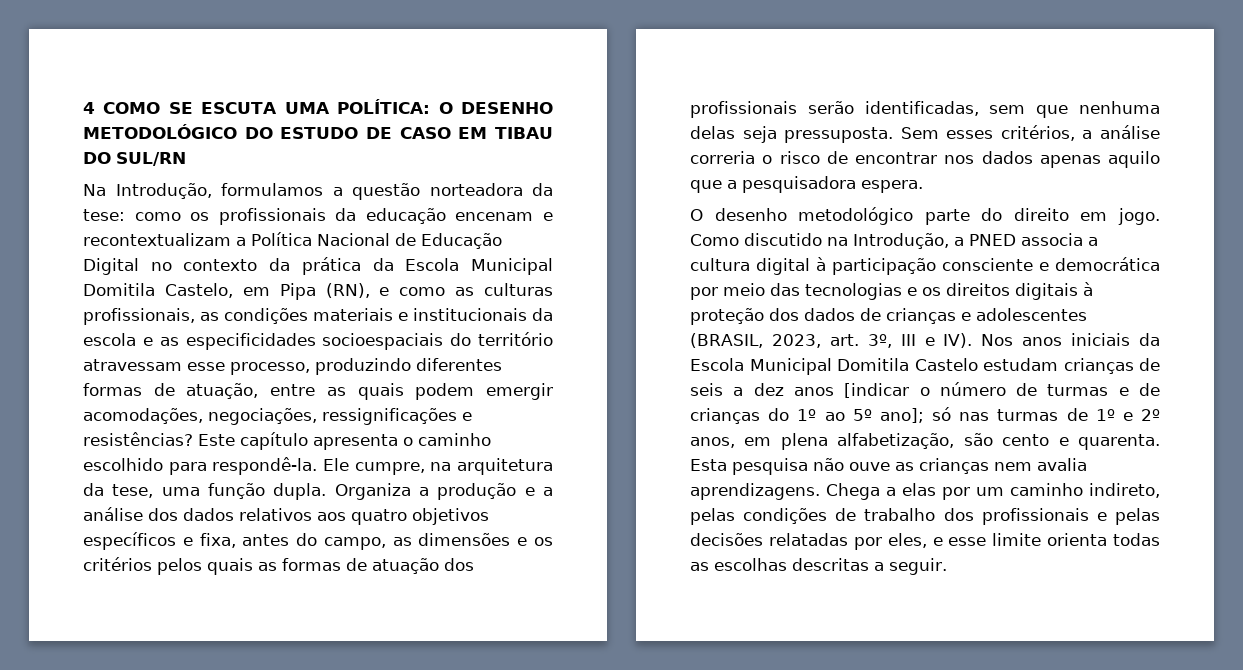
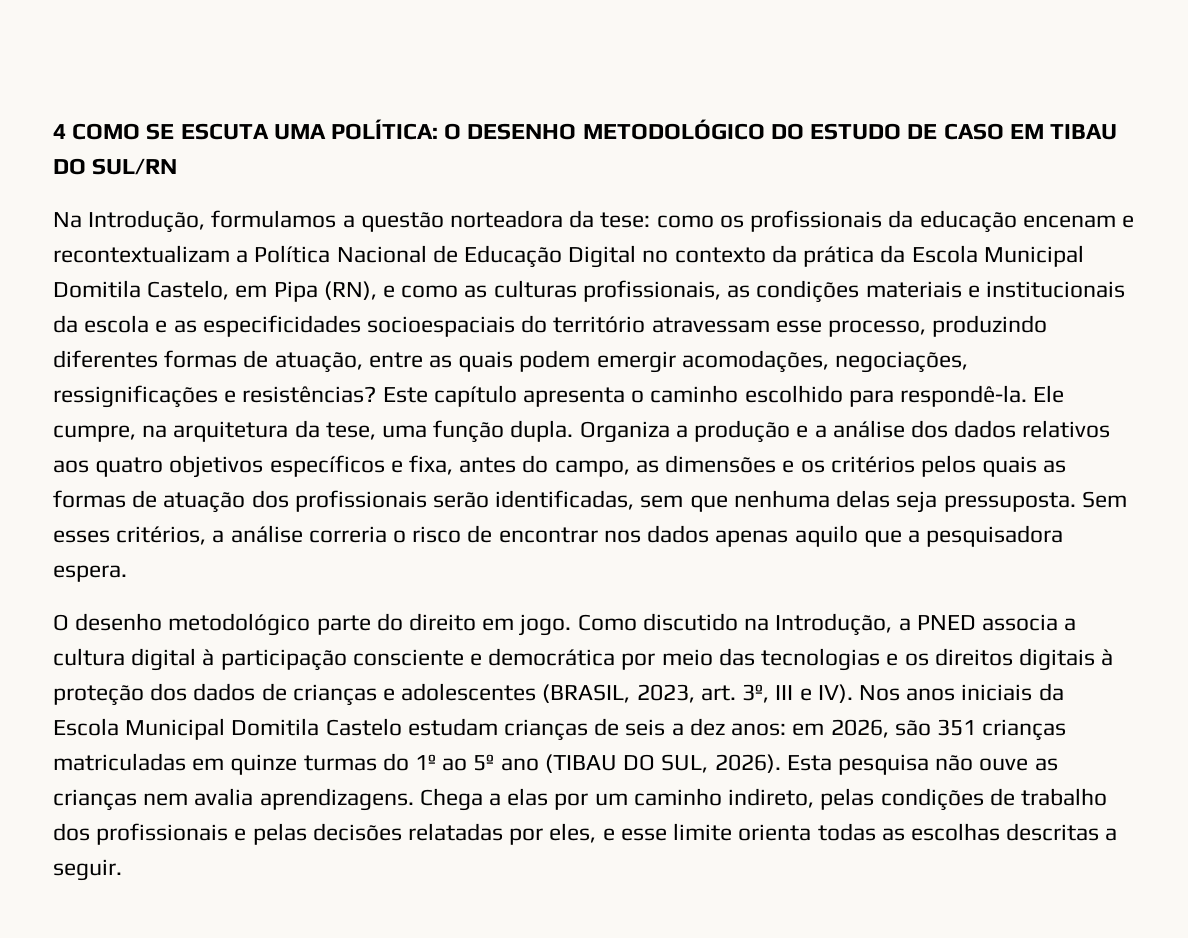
- Como discutido na Introdução, a PNED associa a cultura digital à participação consciente e democrática por meio das tecnologias e os direitos digitais à proteção dos dados de crianças e adolescentes (BRASIL, 2023, art. 3º, III e IV). Nos anos iniciais da Escola Municipal Domitila Castelo estudam crianças de seis a dez anos [indicar o número de turmas e de crianças do 1º ao 5º ano]; só nas turmas de 1º e 2º anos, em plena alfabetização, são cento e quarenta.
+ Como discutido na Introdução, a PNED associa a cultura digital à participação consciente e democrática por meio das tecnologias e os direitos digitais à proteção dos dados de crianças e adolescentes (BRASIL, 2023, art. 3º, III e IV). Nos anos iniciais da Escola Municipal Domitila Castelo estudam crianças de seis a dez anos: em 2026, são 351 crianças matriculadas em quinze turmas do 1º ao 5º ano (TIBAU DO SUL, 2026).

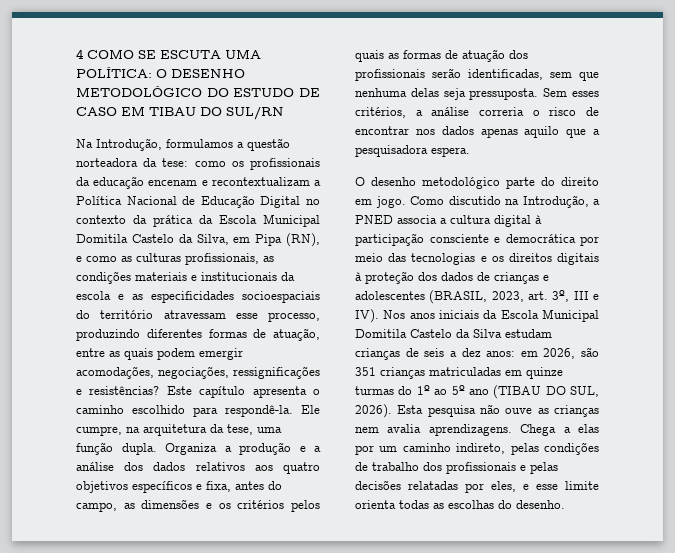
- como os profissionais da educação encenam e recontextualizam a Política Nacional de Educação Digital no contexto da prática da Escola Municipal Domitila Castelo, em Pipa (RN), e como as culturas profissionais, as condições materiais e institucionais da escola e as especificidades socioespaciais do território atravessam esse processo, produzindo diferentes formas de atuação, entre as quais podem emergir acomodações, negociações, ressignificações e resistências?
+ como os profissionais da educação encenam e recontextualizam a Política Nacional de Educação Digital no contexto da prática da Escola Municipal Domitila Castelo da Silva, em Pipa (RN), e como as culturas profissionais, as condições materiais e institucionais da escola e as especificidades socioespaciais do território atravessam esse processo, produzindo diferentes formas de atuação, entre as quais podem emergir acomodações, negociações, ressignificações e resistências?
- Como discutido na Introdução, a PNED associa a cultura digital à participação consciente e democrática por meio das tecnologias e os direitos digitais à proteção dos dados de crianças e adolescentes (BRASIL, 2023, art. 3º, III e IV). Nos anos iniciais da Escola Municipal Domitila Castelo estudam crianças de seis a dez anos:
+ Como discutido na Introdução, a PNED associa a cultura digital à participação consciente e democrática por meio das tecnologias e os direitos digitais à proteção dos dados de crianças e adolescentes (BRASIL, 2023, art. 3º, III e IV). Nos anos iniciais da Escola Municipal Domitila Castelo da Silva estudam crianças de seis a dez anos:
- Chega a elas por um caminho indireto, pelas condições de trabalho dos profissionais e pelas decisões relatadas por eles, e esse limite orienta todas as escolhas descritas a seguir.
+ Chega a elas por um caminho indireto, pelas condições de trabalho dos profissionais e pelas decisões relatadas por eles, e esse limite orienta todas as escolhas do desenho.

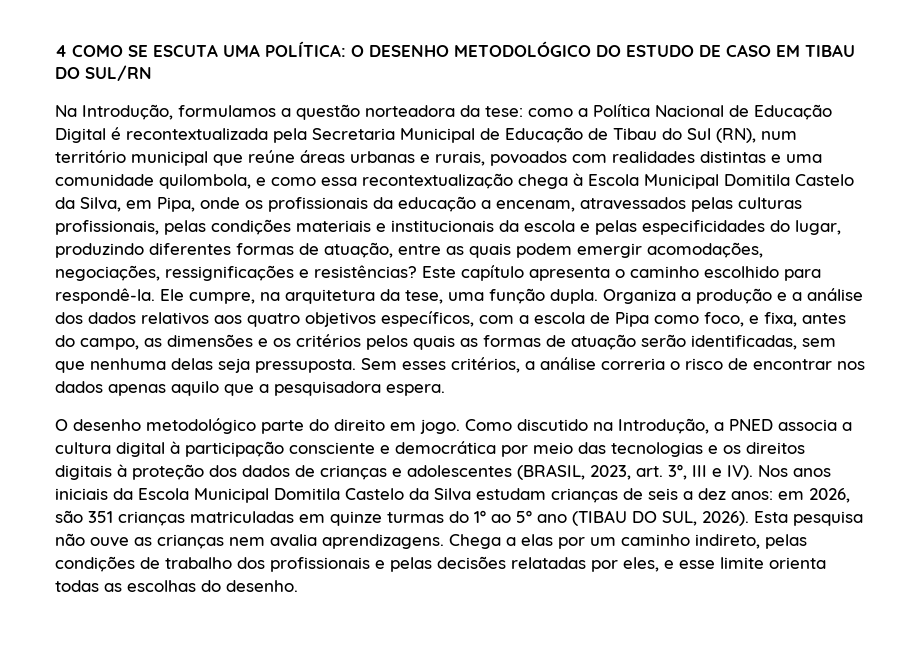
- Na Introdução, formulamos a questão norteadora da tese: como os profissionais da educação encenam e recontextualizam a Política Nacional de Educação Digital no contexto da prática da Escola Municipal Domitila Castelo da Silva, em Pipa (RN), e como as culturas profissionais, as condições materiais e institucionais da escola e as especificidades socioespaciais do território atravessam esse processo, produzindo diferentes formas de atuação, entre as quais podem emergir acomodações, negociações, ressignificações e resistências?
+ Na Introdução, formulamos a questão norteadora da tese: como a Política Nacional de Educação Digital é recontextualizada pela Secretaria Municipal de Educação de Tibau do Sul (RN), num território municipal que reúne áreas urbanas e rurais, povoados com realidades distintas e uma comunidade quilombola, e como essa recontextualização chega à Escola Municipal Domitila Castelo da Silva, em Pipa, onde os profissionais da educação a encenam, atravessados pelas culturas profissionais, pelas condições materiais e institucionais da escola e pelas especificidades do lugar, produzindo diferentes formas de atuação, entre as quais podem emergir acomodações, negociações, ressignificações e resistências?
- Organiza a produção e a análise dos dados relativos aos quatro objetivos específicos e fixa, antes do campo, as dimensões e os critérios pelos quais as formas de atuação dos profissionais serão identificadas, sem que nenhuma delas seja pressuposta.
+ Organiza a produção e a análise dos dados relativos aos quatro objetivos específicos, com a escola de Pipa como foco, e fixa, antes do campo, as dimensões e os critérios pelos quais as formas de atuação serão identificadas, sem que nenhuma delas seja pressuposta.

